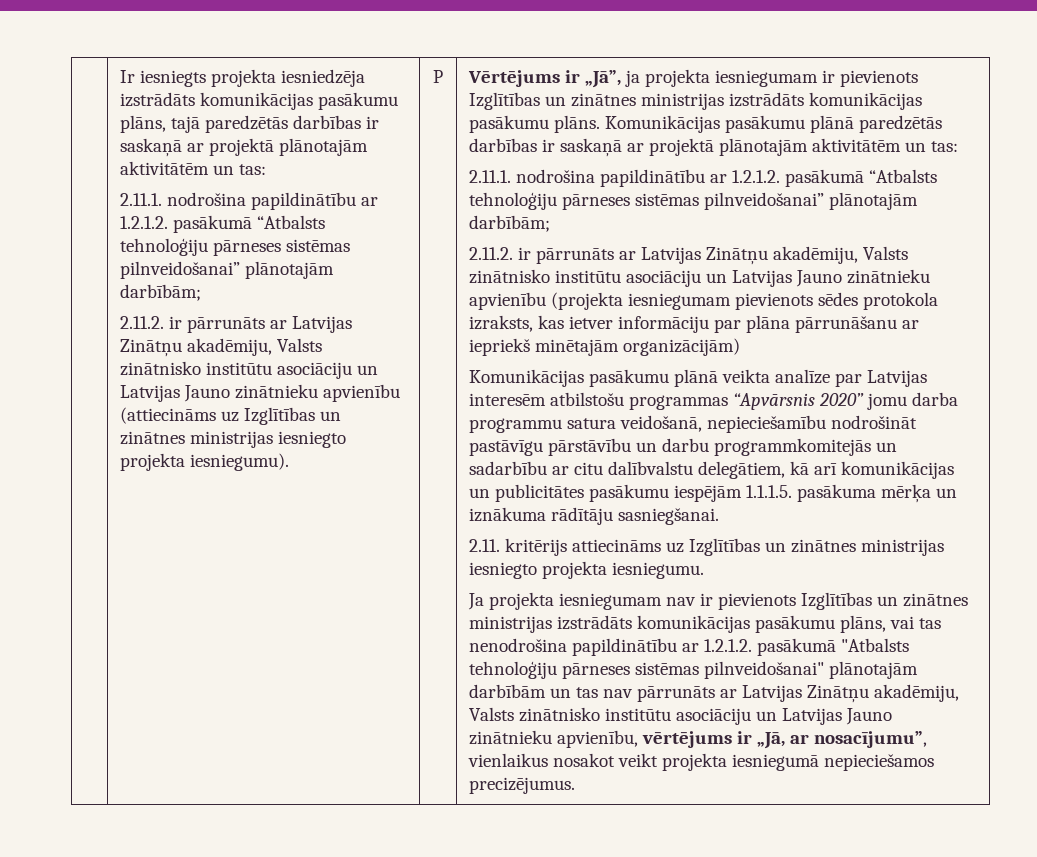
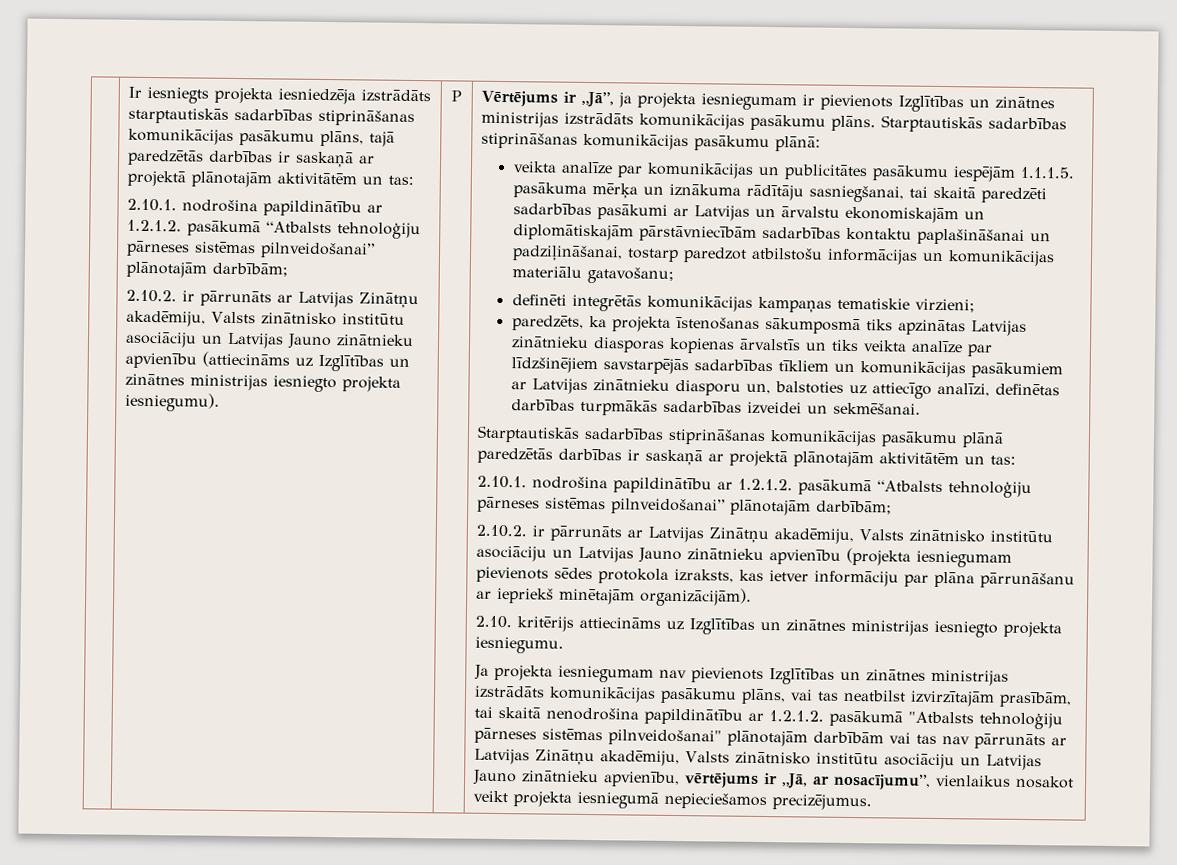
- Ir iesniegts projekta iesniedzēja izstrādāts komunikācijas pasākumu plāns, tajā paredzētās darbības ir saskaņā ar projektā plānotajām aktivitātēm un tas:
- 2.11.1. nodrošina papildinātību ar 1.2.1.2. pasākumā “Atbalsts tehnoloģiju pārneses sistēmas pilnveidošanai” plānotajām darbībām;
+ Ir iesniegts projekta iesniedzēja izstrādāts starptautiskās sadarbības stiprināšanas komunikācijas pasākumu plāns, tajā paredzētās darbības ir saskaņā ar projektā plānotajām aktivitātēm un tas:
+ 2.10.1. nodrošina papildinātību ar 1.2.1.2. pasākumā “Atbalsts tehnoloģiju pārneses sistēmas pilnveidošanai” plānotajām darbībām;
- 2.11.2. ir pārrunāts ar Latvijas Zinātņu akadēmiju, Valsts zinātnisko institūtu asociāciju un Latvijas Jauno zinātnieku apvienību (attiecināms uz Izglītības un zinātnes ministrijas iesniegto projekta iesniegumu).
+ 2.10.2. ir pārrunāts ar Latvijas Zinātņu akadēmiju, Valsts zinātnisko institūtu asociāciju un Latvijas Jauno zinātnieku apvienību (attiecināms uz Izglītības un zinātnes ministrijas iesniegto projekta iesniegumu).
- Komunikācijas pasākumu plānā paredzētās darbības ir saskaņā ar projektā plānotajām aktivitātēm un tas:
- 2.11.1. nodrošina papildinātību ar 1.2.1.2. pasākumā “Atbalsts tehnoloģiju pārneses sistēmas pilnveidošanai” plānotajām darbībām;
+ Starptautiskās sadarbības stiprināšanas komunikācijas pasākumu plānā:
+ veikta analīze par komunikācijas un publicitātes pasākumu iespējām 1.1.1.5. pasākuma mērķa un iznākuma rādītāju sasniegšanai, tai skaitā paredzēti sadarbības pasākumi ar Latvijas un ārvalstu ekonomiskajām un diplomātiskajām pārstāvniecībām sadarbības kontaktu paplašināšanai un padziļināšanai, tostarp paredzot atbilstošu informācijas un komunikācijas materiālu gatavošanu;
+ definēti integrētās komunikācijas kampaņas tematiskie virzieni;
+ paredzēts, ka projekta īstenošanas sākumposmā tiks apzinātas Latvijas zinātnieku diasporas kopienas ārvalstīs un tiks veikta analīze par līdzšinējiem savstarpējās sadarbības tīkliem un komunikācijas pasākumiem ar Latvijas zinātnieku diasporu un, balstoties uz attiecīgo analīzi, definētas darbības turpmākās sadarbības izveidei un sekmēšanai.
+ Starptautiskās sadarbības stiprināšanas komunikācijas pasākumu plānā paredzētās darbības ir saskaņā ar projektā plānotajām aktivitātēm un tas:
+ 2.10.1. nodrošina papildinātību ar 1.2.1.2. pasākumā “Atbalsts tehnoloģiju pārneses sistēmas pilnveidošanai” plānotajām darbībām;
- 2.11.2. ir pārrunāts ar Latvijas Zinātņu akadēmiju, Valsts zinātnisko institūtu asociāciju un Latvijas Jauno zinātnieku apvienību (projekta iesniegumam pievienots sēdes protokola izraksts, kas ietver informāciju par plāna pārrunāšanu ar iepriekš minētajām organizācijām)
- Komunikācijas pasākumu plānā veikta analīze par Latvijas interesēm atbilstošu programmas “Apvārsnis 2020” jomu darba programmu satura veidošanā, nepieciešamību nodrošināt pastāvīgu pārstāvību un darbu programmkomitejās un sadarbību ar citu dalībvalstu delegātiem, kā arī komunikācijas un publicitātes pasākumu iespējām 1.1.1.5. pasākuma mērķa un iznākuma rādītāju sasniegšanai.
- 2.11. kritērijs attiecināms uz Izglītības un zinātnes ministrijas iesniegto projekta iesniegumu.
+ 2.10.2. ir pārrunāts ar Latvijas Zinātņu akadēmiju, Valsts zinātnisko institūtu asociāciju un Latvijas Jauno zinātnieku apvienību (projekta iesniegumam pievienots sēdes protokola izraksts, kas ietver informāciju par plāna pārrunāšanu ar iepriekš minētajām organizācijām).
+ 2.10. kritērijs attiecināms uz Izglītības un zinātnes ministrijas iesniegto projekta iesniegumu.
- Ja projekta iesniegumam nav ir pievienots Izglītības un zinātnes ministrijas izstrādāts komunikācijas pasākumu plāns, vai tas nenodrošina papildinātību ar 1.2.1.2. pasākumā "Atbalsts tehnoloģiju pārneses sistēmas pilnveidošanai" plānotajām darbībām un tas nav pārrunāts ar Latvijas Zinātņu akadēmiju, Valsts zinātnisko institūtu asociāciju un Latvijas Jauno zinātnieku apvienību, vērtējums ir „Jā, ar nosacījumu”, vienlaikus nosakot veikt projekta iesniegumā nepieciešamos precizējumus.
+ Ja projekta iesniegumam nav pievienots Izglītības un zinātnes ministrijas izstrādāts komunikācijas pasākumu plāns, vai tas neatbilst izvirzītajām prasībām, tai skaitā nenodrošina papildinātību ar 1.2.1.2. pasākumā "Atbalsts tehnoloģiju pārneses sistēmas pilnveidošanai" plānotajām darbībām vai tas nav pārrunāts ar Latvijas Zinātņu akadēmiju, Valsts zinātnisko institūtu asociāciju un Latvijas Jauno zinātnieku apvienību, vērtējums ir „Jā, ar nosacījumu”, vienlaikus nosakot veikt projekta iesniegumā nepieciešamos precizējumus.

